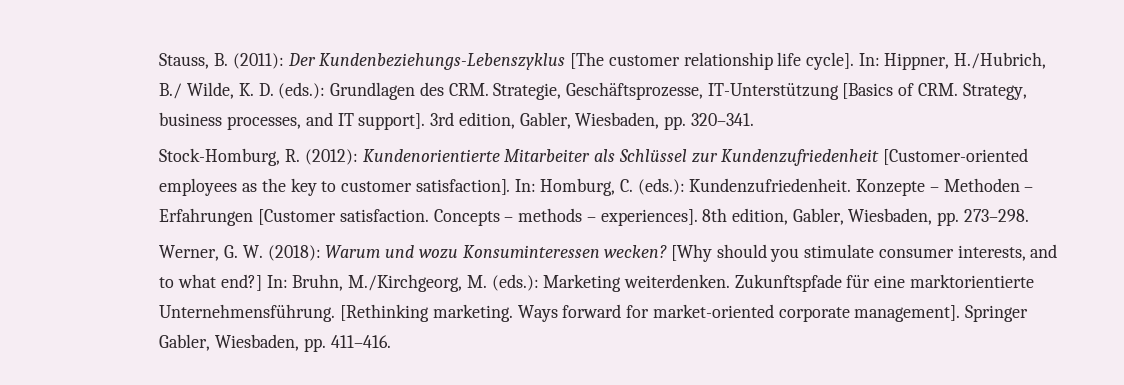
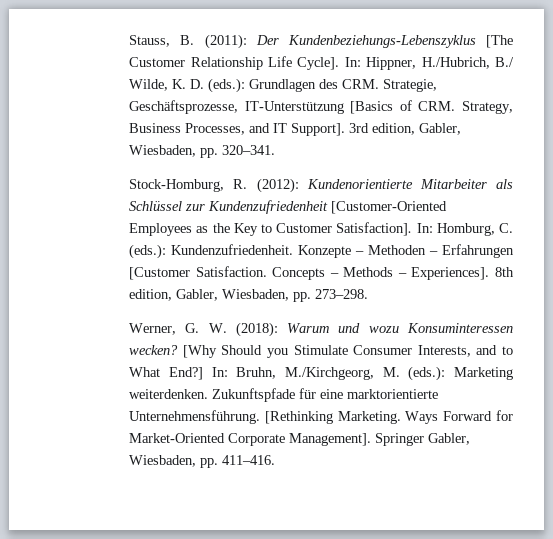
- Stauss, B. (2011): Der Kundenbeziehungs-Lebenszyklus [The customer relationship life cycle].
+ Stauss, B. (2011): Der Kundenbeziehungs-Lebenszyklus [The Customer Relationship Life Cycle].
- In: Hippner, H./Hubrich, B./ Wilde, K. D. (eds.): Grundlagen des CRM. Strategie, Geschäftsprozesse, IT-Unterstützung [Basics of CRM. Strategy, business processes, and IT support].
+ In: Hippner, H./Hubrich, B./ Wilde, K. D. (eds.): Grundlagen des CRM. Strategie, Geschäftsprozesse, IT-Unterstützung [Basics of CRM. Strategy, Business Processes, and IT Support].
- Stock-Homburg, R. (2012): Kundenorientierte Mitarbeiter als Schlüssel zur Kundenzufriedenheit [Customer-oriented employees as the key to customer satisfaction].
+ Stock-Homburg, R. (2012): Kundenorientierte Mitarbeiter als Schlüssel zur Kundenzufriedenheit [Customer-Oriented Employees as the Key to Customer Satisfaction].
- Konzepte – Methoden – Erfahrungen [Customer satisfaction.
+ Konzepte – Methoden – Erfahrungen [Customer Satisfaction.
- Concepts – methods – experiences].
+ Concepts – Methods – Experiences].
- [Why should you stimulate consumer interests, and to what end?]
+ [Why Should you Stimulate Consumer Interests, and to What End?]
- [Rethinking marketing. Ways forward for market-oriented corporate management].
+ [Rethinking Marketing. Ways Forward for Market-Oriented Corporate Management].

